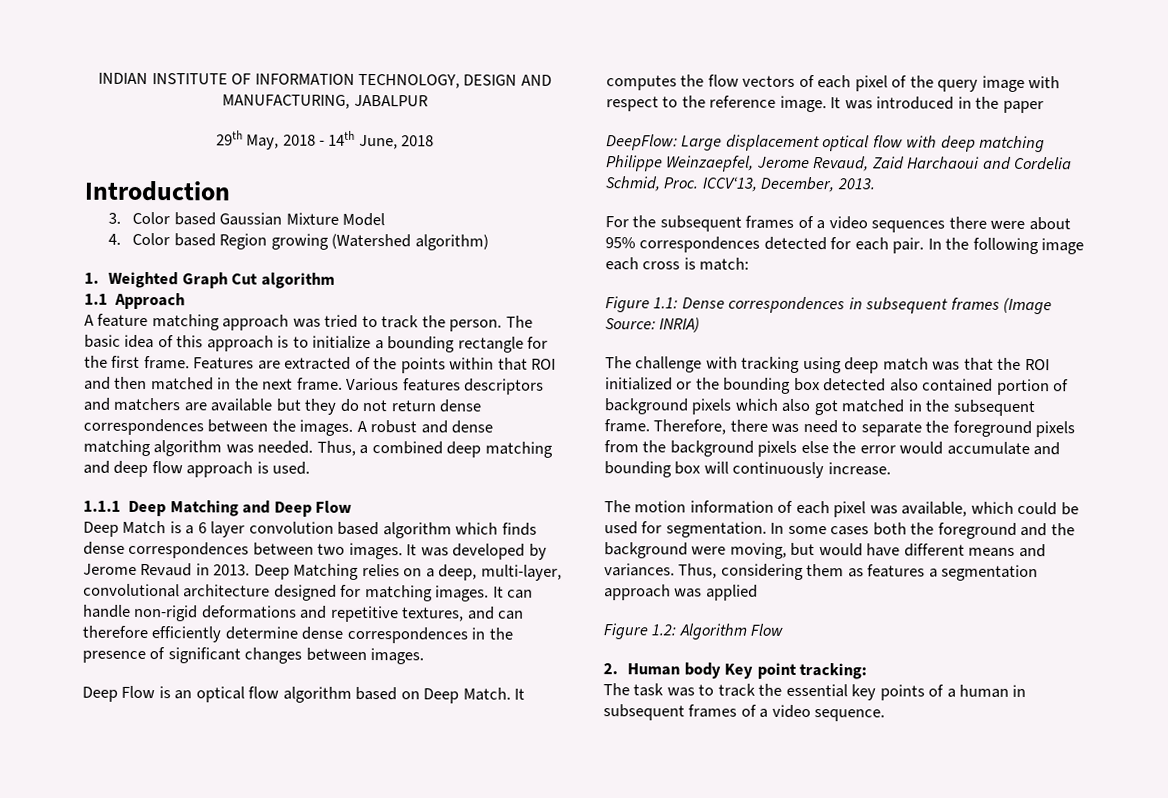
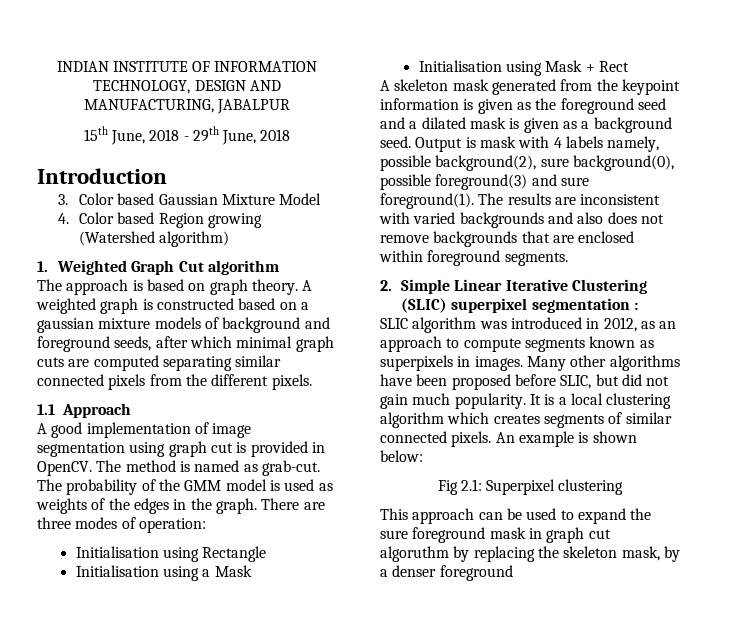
- 29th May, 2018 - 14th June, 2018
+ 15th June, 2018 - 29th June, 2018
+ The approach is based on graph theory. A weighted graph is constructed based on a gaussian mixture models of background and foreground seeds, after which minimal graph cuts are computed separating similar connected pixels from the different pixels.
  1.1 Approach
- A feature matching approach was tried to track the person. The basic idea of this approach is to initialize a bounding rectangle for the first frame. Features are extracted of the points within that ROI and then matched in the next frame. Various features descriptors and matchers are available but they do not return dense correspondences between the images. A robust and dense matching algorithm was needed. Thus, a combined deep matching and deep flow approach is used.
- 1.1.1 Deep Matching and Deep Flow
- Deep Match is a 6 layer convolution based algorithm which finds dense correspondences between two images. It was developed by Jerome Revaud in 2013. Deep Matching relies on a deep, multi-layer, convolutional architecture designed for matching images. It can handle non-rigid deformations and repetitive textures, and can therefore efficiently determine dense correspondences in the presence of significant changes between images.
- Deep Flow is an optical flow algorithm based on Deep Match. It computes the flow vectors of each pixel of the query image with respect to the reference image. It was introduced in the paper
- DeepFlow: Large displacement optical flow with deep matching Philippe Weinzaepfel, Jerome Revaud, Zaid Harchaoui and Cordelia Schmid, Proc. ICCV‘13, December, 2013.
- For the subsequent frames of a video sequences there were about 95% correspondences detected for each pair. In the following image each cross is match:
- Figure 1.1: Dense correspondences in subsequent frames (Image Source: INRIA)
- The challenge with tracking using deep match was that the ROI initialized or the bounding box detected also contained portion of background pixels which also got matched in the subsequent frame. Therefore, there was need to separate the foreground pixels from the background pixels else the error would accumulate and bounding box will continuously increase.
- The motion information of each pixel was available, which could be used for segmentation. In some cases both the foreground and the background were moving, but would have different means and variances. Thus, considering them as features a segmentation approach was applied
- Figure 1.2: Algorithm Flow
- 2. Human body Key point tracking:
- The task was to track the essential key points of a human in subsequent frames of a video sequence.
+ A good implementation of image segmentation using graph cut is provided in OpenCV. The method is named as grab-cut. The probability of the GMM model is used as weights of the edges in the graph. There are three modes of operation:
+ Initialisation using Rectangle
+ Initialisation using a Mask
+ Initialisation using Mask + Rect
+ A skeleton mask generated from the keypoint information is given as the foreground seed and a dilated mask is given as a background seed. Output is mask with 4 labels namely, possible background(2), sure background(0), possible foreground(3) and sure foreground(1). The results are inconsistent with varied backgrounds and also does not remove backgrounds that are enclosed within foreground segments.
+ 2. Simple Linear Iterative Clustering (SLIC) superpixel segmentation :
+ SLIC algorithm was introduced in 2012, as an approach to compute segments known as superpixels in images. Many other algorithms have been proposed before SLIC, but did not gain much popularity. It is a local clustering algorithm which creates segments of similar connected pixels. An example is shown below:
+ Fig 2.1: Superpixel clustering
+ This approach can be used to expand the sure foreground mask in graph cut algoruthm by replacing the skeleton mask, by a denser foreground

